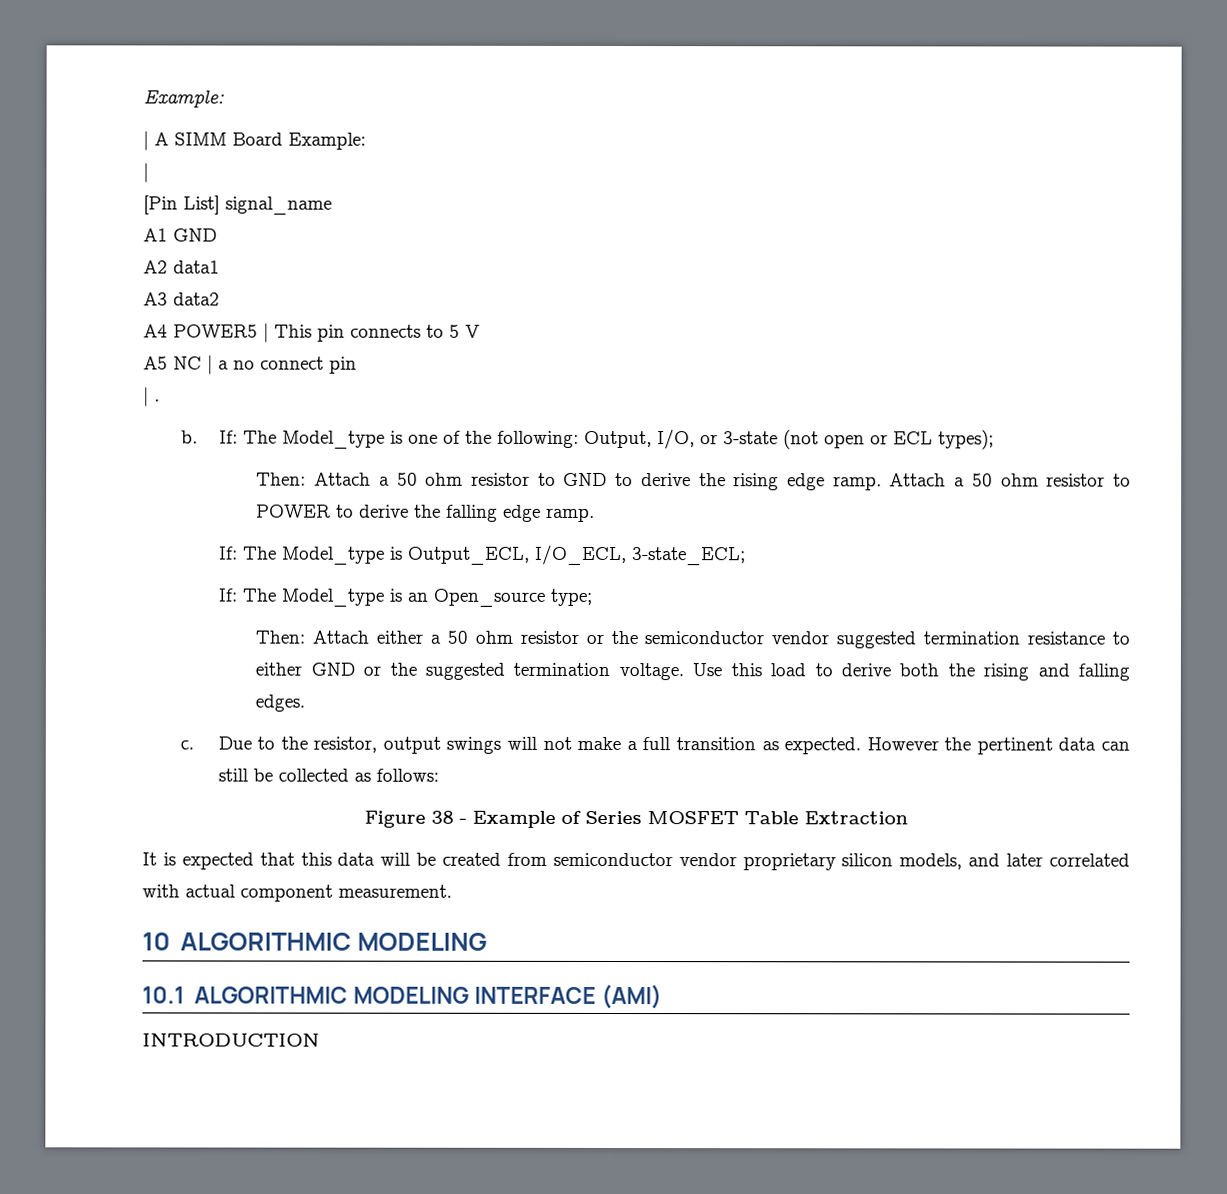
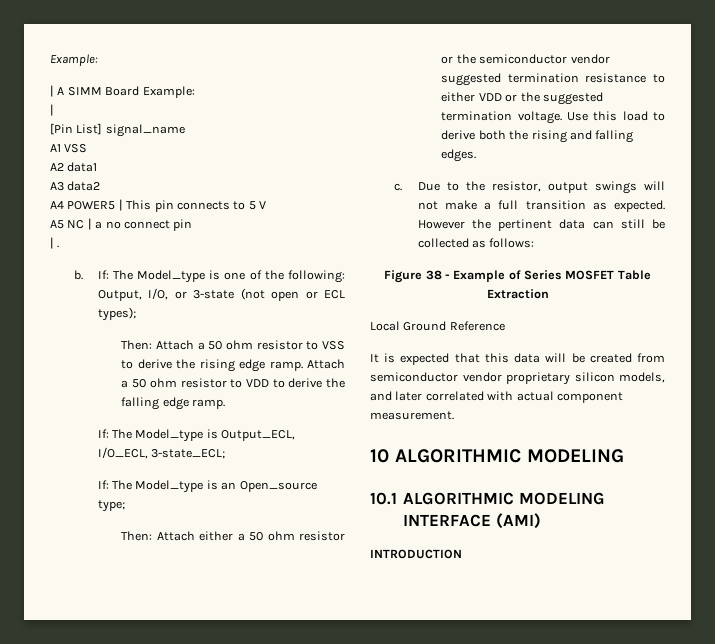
- A1 GND
+ A1 VSS
- Then: Attach a 50 ohm resistor to GND to derive the rising edge ramp.
+ Then: Attach a 50 ohm resistor to VSS to derive the rising edge ramp.
- Attach a 50 ohm resistor to POWER to derive the falling edge ramp.
+ Attach a 50 ohm resistor to VDD to derive the falling edge ramp.
- Then: Attach either a 50 ohm resistor or the semiconductor vendor suggested termination resistance to either GND or the suggested termination voltage.
+ Then: Attach either a 50 ohm resistor or the semiconductor vendor suggested termination resistance to either VDD or the suggested termination voltage.
+ Local Ground Reference

